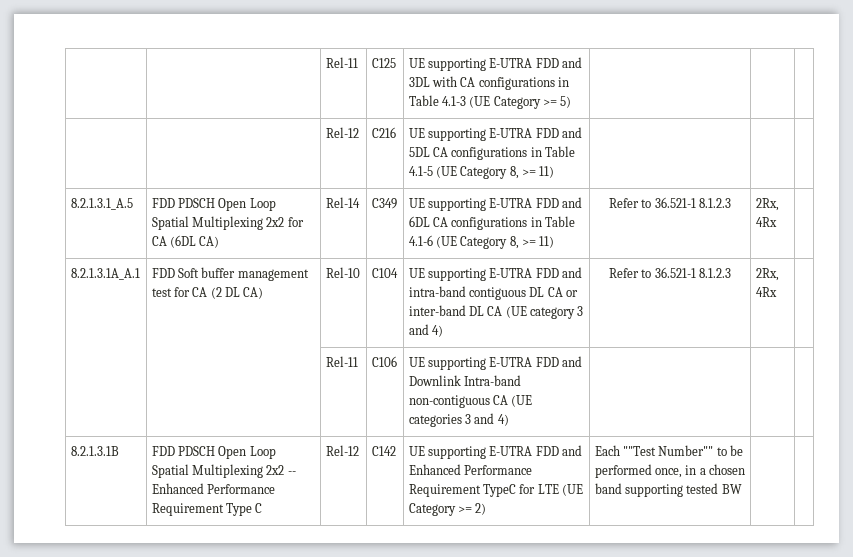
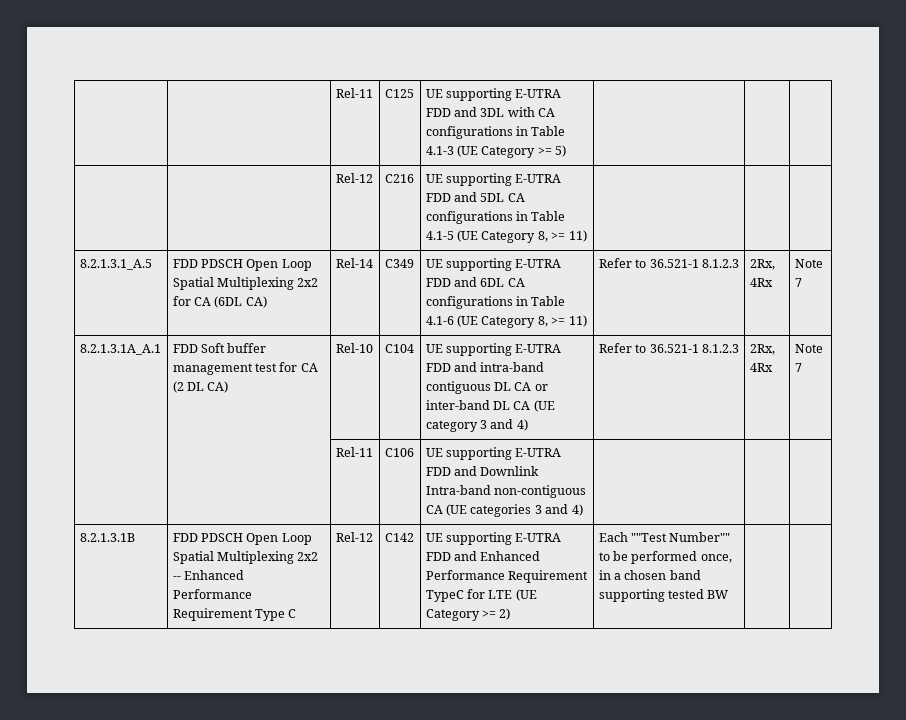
- 8.2.1.3.1_A.5 | FDD PDSCH Open Loop Spatial Multiplexing 2x2 for CA (6DL CA) | Rel-14 | C349 | UE supporting E-UTRA FDD and 6DL CA configurations in Table 4.1-6 (UE Category 8, >= 11) | Refer to 36.521-1 8.1.2.3 | 2Rx, 4Rx |
+ 8.2.1.3.1_A.5 | FDD PDSCH Open Loop Spatial Multiplexing 2x2 for CA (6DL CA) | Rel-14 | C349 | UE supporting E-UTRA FDD and 6DL CA configurations in Table 4.1-6 (UE Category 8, >= 11) | Refer to 36.521-1 8.1.2.3 | 2Rx, 4Rx | Note 7
- 8.2.1.3.1A_A.1 | FDD Soft buffer management test for CA (2 DL CA) | Rel-10 | C104 | UE supporting E-UTRA FDD and intra-band contiguous DL CA or inter-band DL CA (UE category 3 and 4) | Refer to 36.521-1 8.1.2.3 | 2Rx, 4Rx |
+ 8.2.1.3.1A_A.1 | FDD Soft buffer management test for CA (2 DL CA) | Rel-10 | C104 | UE supporting E-UTRA FDD and intra-band contiguous DL CA or inter-band DL CA (UE category 3 and 4) | Refer to 36.521-1 8.1.2.3 | 2Rx, 4Rx | Note 7

